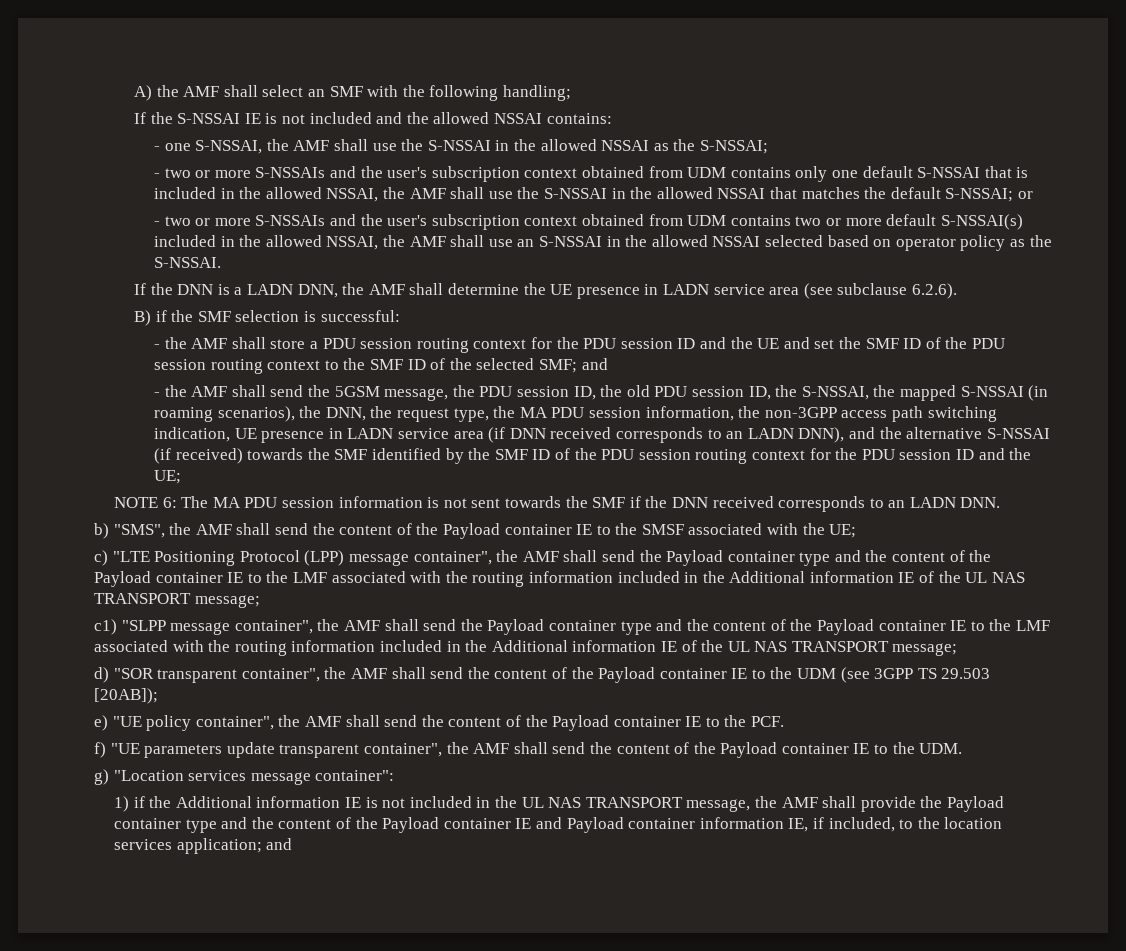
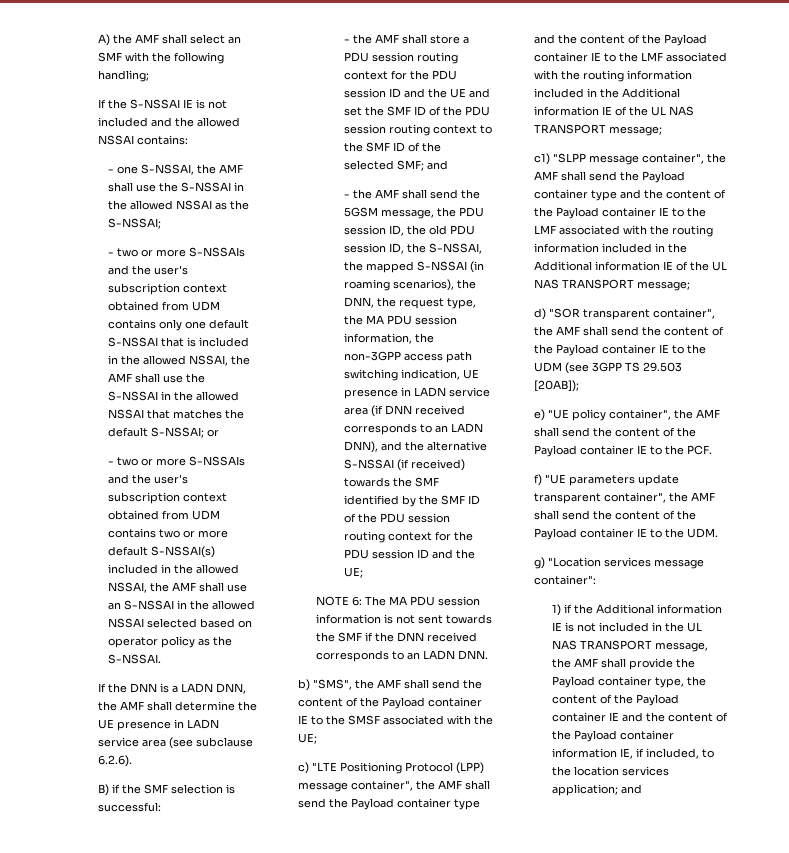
- 1) if the Additional information IE is not included in the UL NAS TRANSPORT message, the AMF shall provide the Payload container type and the content of the Payload container IE and Payload container information IE, if included, to the location services application; and
+ 1) if the Additional information IE is not included in the UL NAS TRANSPORT message, the AMF shall provide the Payload container type, the content of the Payload container IE and the content of the Payload container information IE, if included, to the location services application; and

